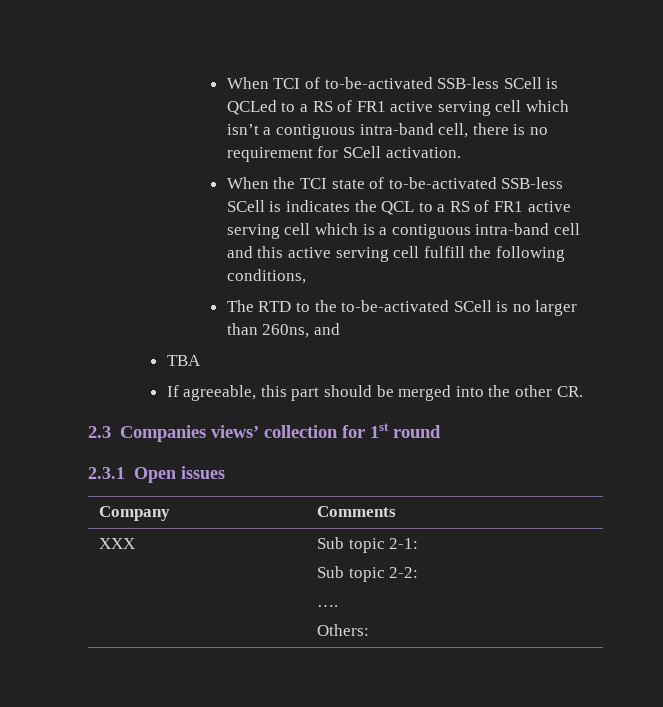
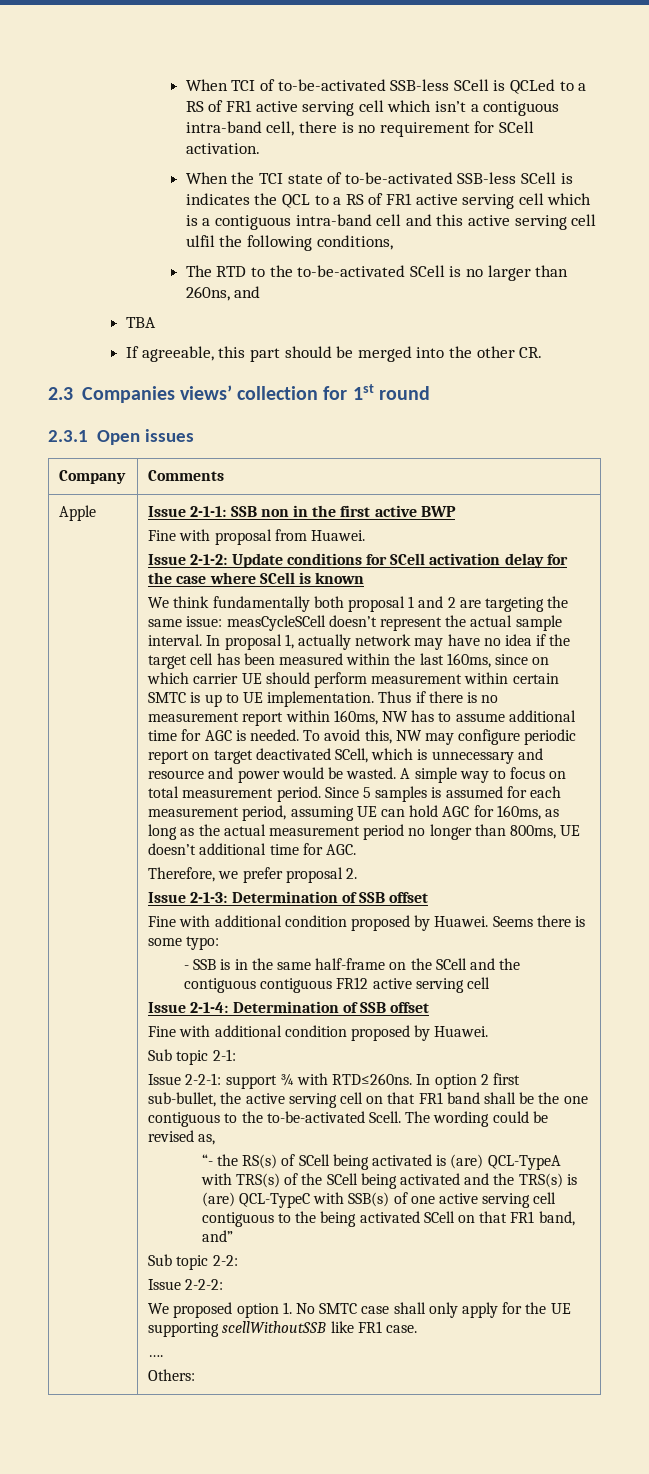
- When the TCI state of to-be-activated SSB-less SCell is indicates the QCL to a RS of FR1 active serving cell which is a contiguous intra-band cell and this active serving cell fulfill the following conditions,
+ When the TCI state of to-be-activated SSB-less SCell is indicates the QCL to a RS of FR1 active serving cell which is a contiguous intra-band cell and this active serving cell ulfil the following conditions,
- XXX | Sub topic 2-1:
+ Apple | Issue 2-1-1: SSB non in the first active BWP
+ Fine with proposal from Huawei.
+ Issue 2-1-2: Update conditions for SCell activation delay for the case where SCell is known
+ We think fundamentally both proposal 1 and 2 are targeting the same issue: measCycleSCell doesn’t represent the actual sample interval. In proposal 1, actually network may have no idea if the target cell has been measured within the last 160ms, since on which carrier UE should perform measurement within certain SMTC is up to UE implementation. Thus if there is no measurement report within 160ms, NW has to assume additional time for AGC is needed. To avoid this, NW may configure periodic report on target deactivated SCell, which is unnecessary and resource and power would be wasted. A simple way to focus on total measurement period. Since 5 samples is assumed for each measurement period, assuming UE can hold AGC for 160ms, as long as the actual measurement period no longer than 800ms, UE doesn’t additional time for AGC.
+ Therefore, we prefer proposal 2.
+ Issue 2-1-3: Determination of SSB offset
+ Fine with additional condition proposed by Huawei. Seems there is some typo:
+ - SSB is in the same half-frame on the SCell and the contiguous contiguous FR12 active serving cell
+ Issue 2-1-4: Determination of SSB offset
+ Fine with additional condition proposed by Huawei.
+ Sub topic 2-1:
+ Issue 2-2-1: support ¾ with RTD≤260ns. In option 2 first sub-bullet, the active serving cell on that FR1 band shall be the one contiguous to the to-be-activated Scell. The wording could be revised as,
+ “- the RS(s) of SCell being activated is (are) QCL-TypeA with TRS(s) of the SCell being activated and the TRS(s) is (are) QCL-TypeC with SSB(s) of one active serving cell contiguous to the being activated SCell on that FR1 band, and”
  Sub topic 2-2:
+ Issue 2-2-2:
+ We proposed option 1. No SMTC case shall only apply for the UE supporting scellWithoutSSB like FR1 case.

